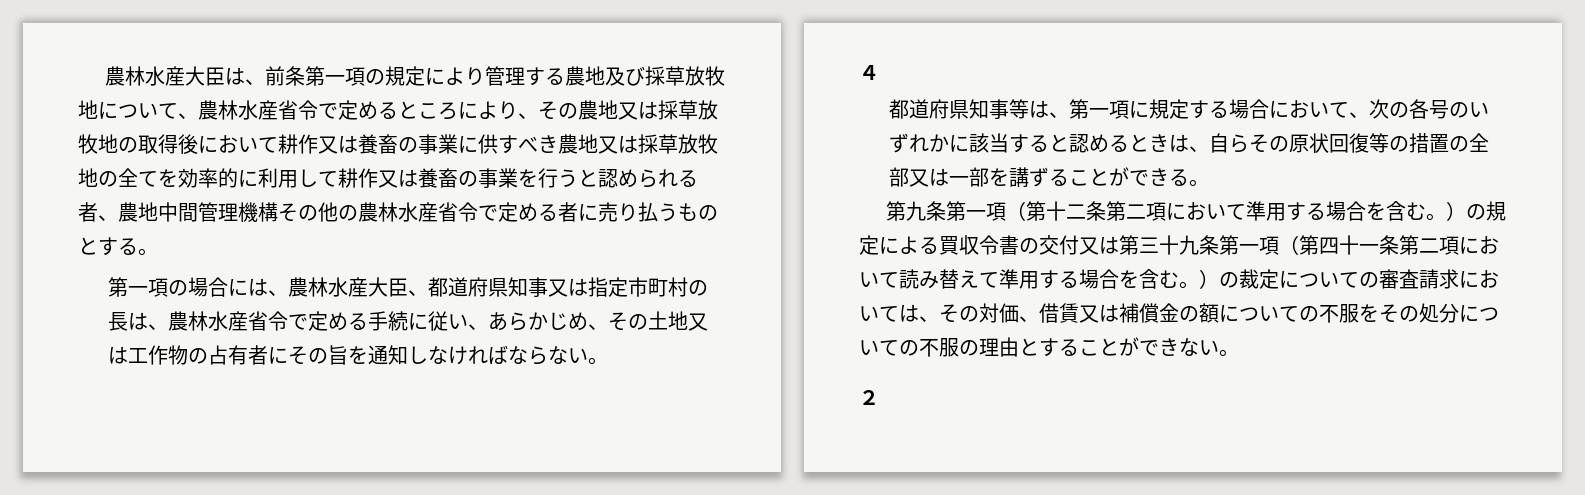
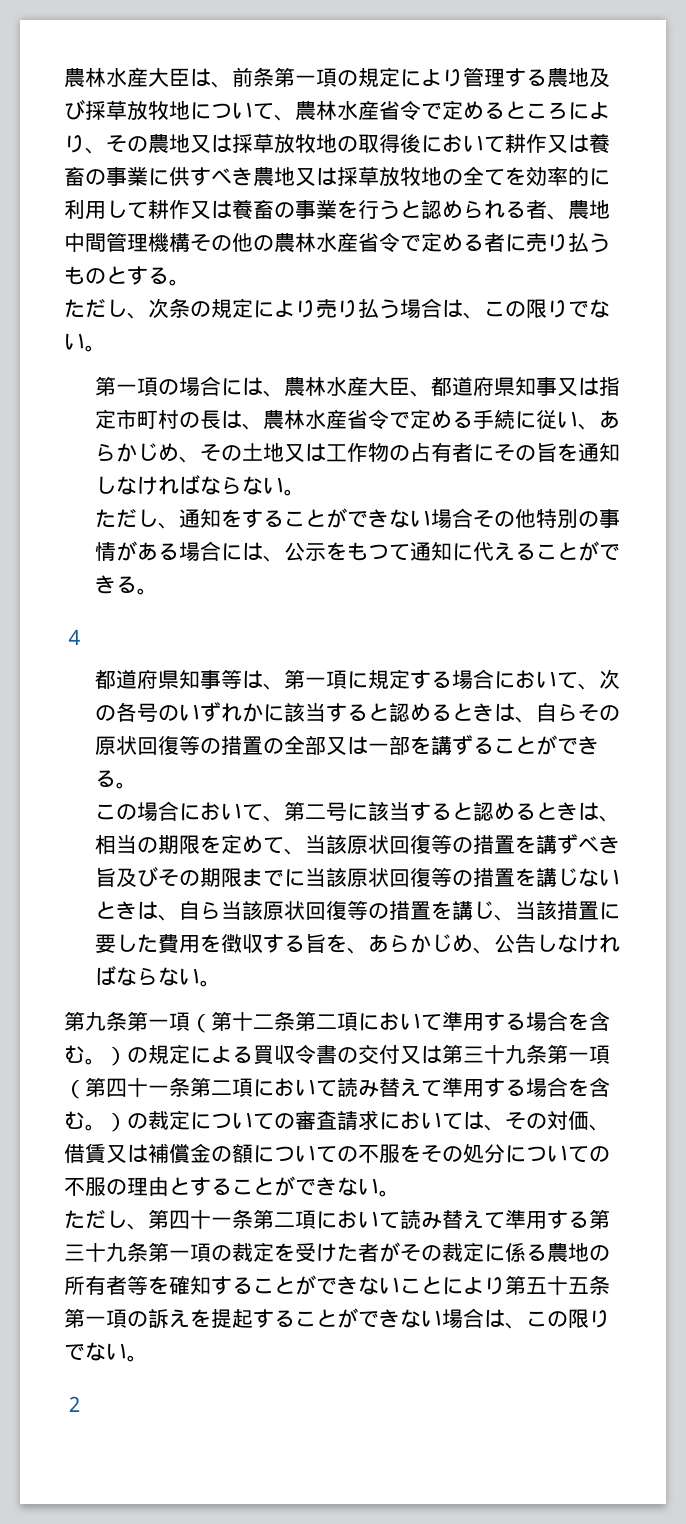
+ ただし、次条の規定により売り払う場合は、この限りでない。
+ ただし、通知をすることができない場合その他特別の事情がある場合には、公示をもつて通知に代えることができる。
+ この場合において、第二号に該当すると認めるときは、相当の期限を定めて、当該原状回復等の措置を講ずべき旨及びその期限までに当該原状回復等の措置を講じないときは、自ら当該原状回復等の措置を講じ、当該措置に要した費用を徴収する旨を、あらかじめ、公告しなければならない。
+ ただし、第四十一条第二項において読み替えて準用する第三十九条第一項の裁定を受けた者がその裁定に係る農地の所有者等を確知することができないことにより第五十五条第一項の訴えを提起することができない場合は、この限りでない。

